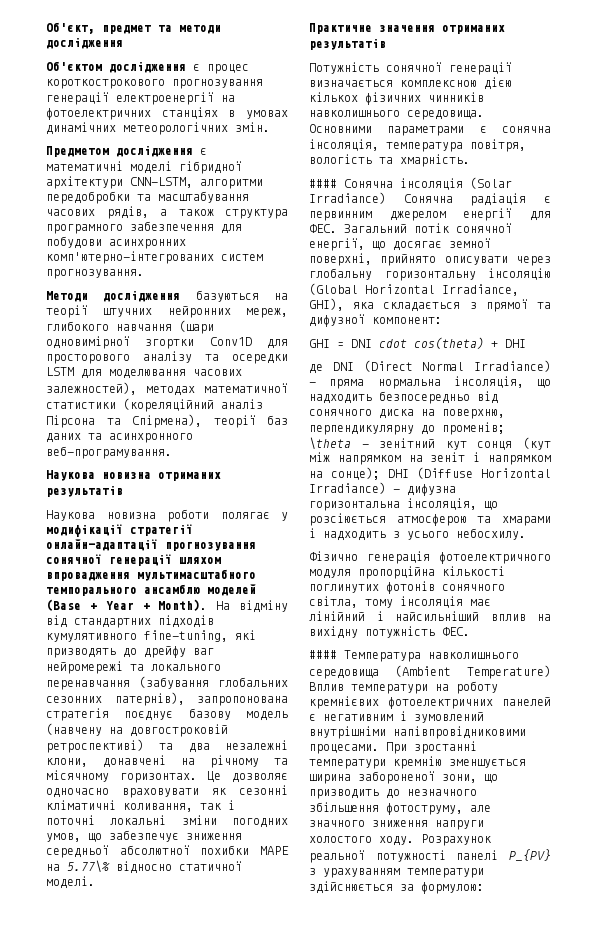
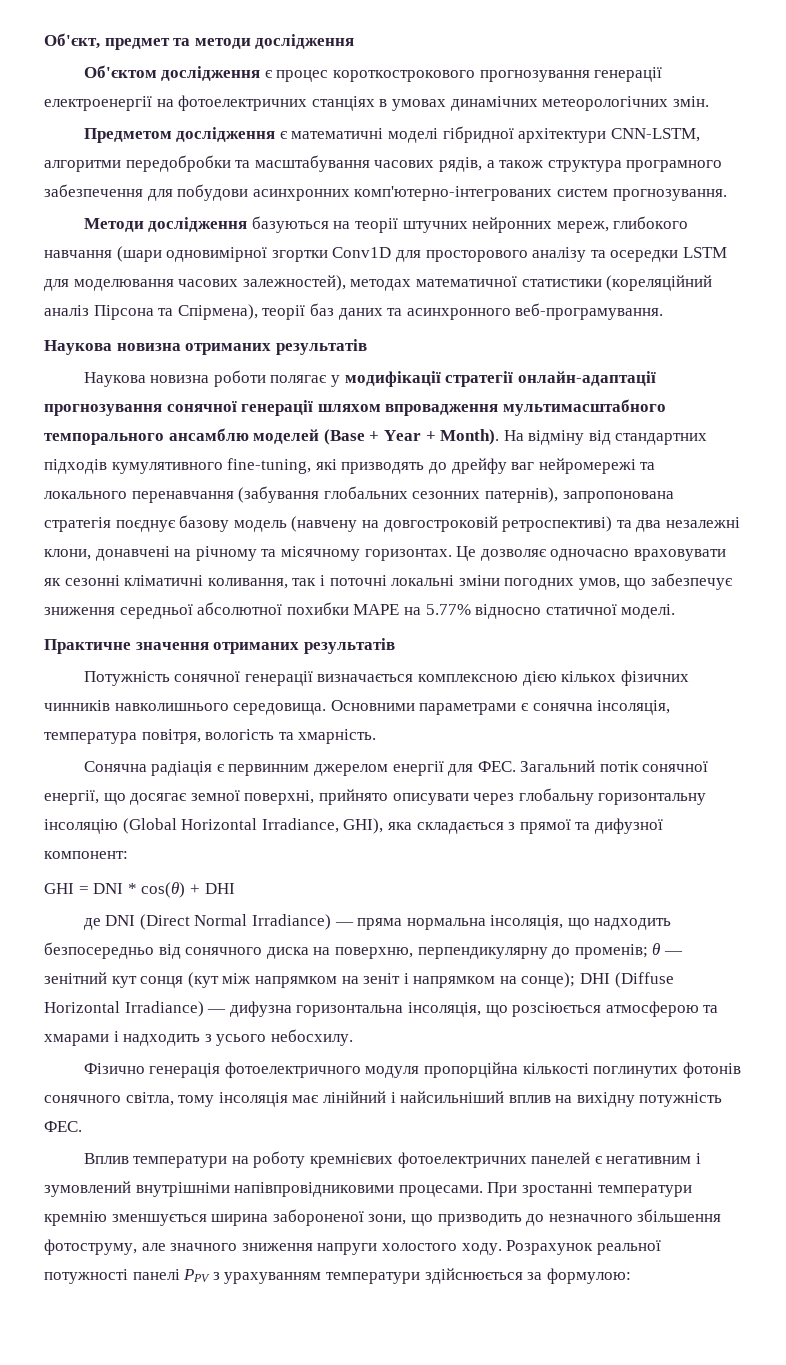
- Це дозволяє одночасно враховувати як сезонні кліматичні коливання, так і поточні локальні зміни погодних умов, що забезпечує зниження середньої абсолютної похибки MAPE на 5.77\% відносно статичної моделі.
+ Це дозволяє одночасно враховувати як сезонні кліматичні коливання, так і поточні локальні зміни погодних умов, що забезпечує зниження середньої абсолютної похибки MAPE на 5.77% відносно статичної моделі.
- #### Сонячна інсоляція (Solar Irradiance) Сонячна радіація є первинним джерелом енергії для ФЕС. Загальний потік сонячної енергії, що досягає земної поверхні, прийнято описувати через глобальну горизонтальну інсоляцію (Global Horizontal Irradiance, GHI), яка складається з прямої та дифузної компонент:
+ Сонячна радіація є первинним джерелом енергії для ФЕС. Загальний потік сонячної енергії, що досягає земної поверхні, прийнято описувати через глобальну горизонтальну інсоляцію (Global Horizontal Irradiance, GHI), яка складається з прямої та дифузної компонент:
- GHI = DNI cdot cos(theta) + DHI
+ GHI = DNI * cos(θ) + DHI
- де DNI (Direct Normal Irradiance) — пряма нормальна інсоляція, що надходить безпосередньо від сонячного диска на поверхню, перпендикулярну до променів; \theta — зенітний кут сонця (кут між напрямком на зеніт і напрямком на сонце); DHI (Diffuse Horizontal Irradiance) — дифузна горизонтальна інсоляція, що розсіюється атмосферою та хмарами і надходить з усього небосхилу.
+ де DNI (Direct Normal Irradiance) — пряма нормальна інсоляція, що надходить безпосередньо від сонячного диска на поверхню, перпендикулярну до променів; θ — зенітний кут сонця (кут між напрямком на зеніт і напрямком на сонце); DHI (Diffuse Horizontal Irradiance) — дифузна горизонтальна інсоляція, що розсіюється атмосферою та хмарами і надходить з усього небосхилу.
- #### Температура навколишнього середовища (Ambient Temperature) Вплив температури на роботу кремнієвих фотоелектричних панелей є негативним і зумовлений внутрішніми напівпровідниковими процесами.
+ Вплив температури на роботу кремнієвих фотоелектричних панелей є негативним і зумовлений внутрішніми напівпровідниковими процесами.
- Розрахунок реальної потужності панелі P_{PV} з урахуванням температури здійснюється за формулою:
+ Розрахунок реальної потужності панелі PPV з урахуванням температури здійснюється за формулою:

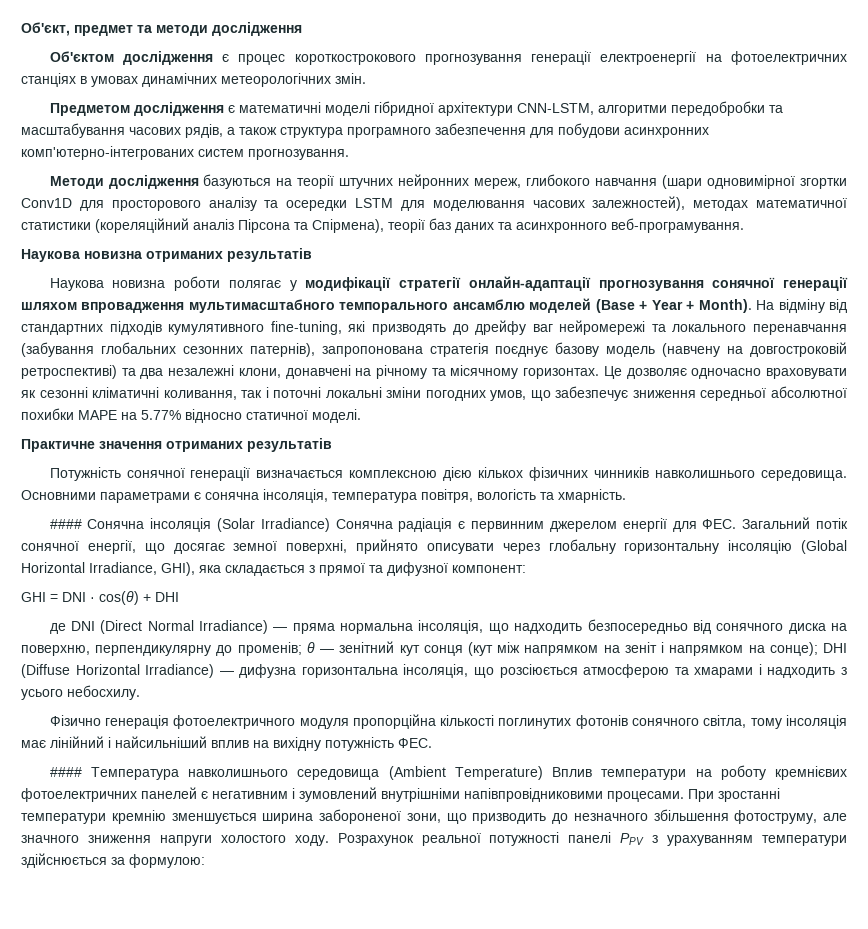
- Сонячна радіація є первинним джерелом енергії для ФЕС. Загальний потік сонячної енергії, що досягає земної поверхні, прийнято описувати через глобальну горизонтальну інсоляцію (Global Horizontal Irradiance, GHI), яка складається з прямої та дифузної компонент:
+ #### Сонячна інсоляція (Solar Irradiance) Сонячна радіація є первинним джерелом енергії для ФЕС. Загальний потік сонячної енергії, що досягає земної поверхні, прийнято описувати через глобальну горизонтальну інсоляцію (Global Horizontal Irradiance, GHI), яка складається з прямої та дифузної компонент:
- GHI = DNI * cos(θ) + DHI
+ GHI = DNI · cos(θ) + DHI
- Вплив температури на роботу кремнієвих фотоелектричних панелей є негативним і зумовлений внутрішніми напівпровідниковими процесами.
+ #### Температура навколишнього середовища (Ambient Temperature) Вплив температури на роботу кремнієвих фотоелектричних панелей є негативним і зумовлений внутрішніми напівпровідниковими процесами.

